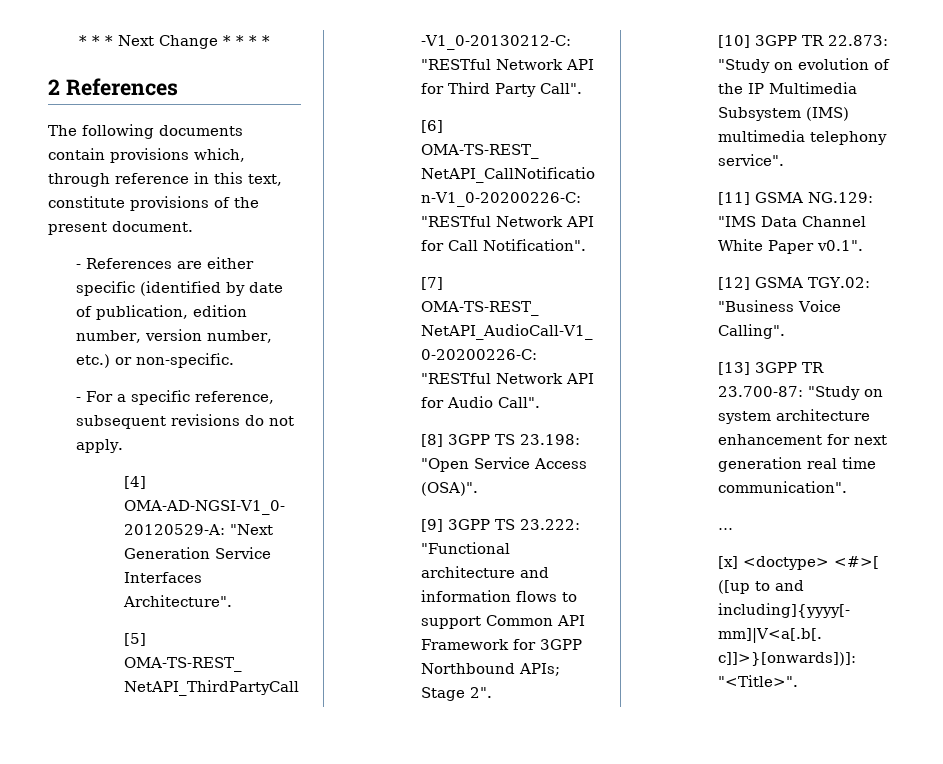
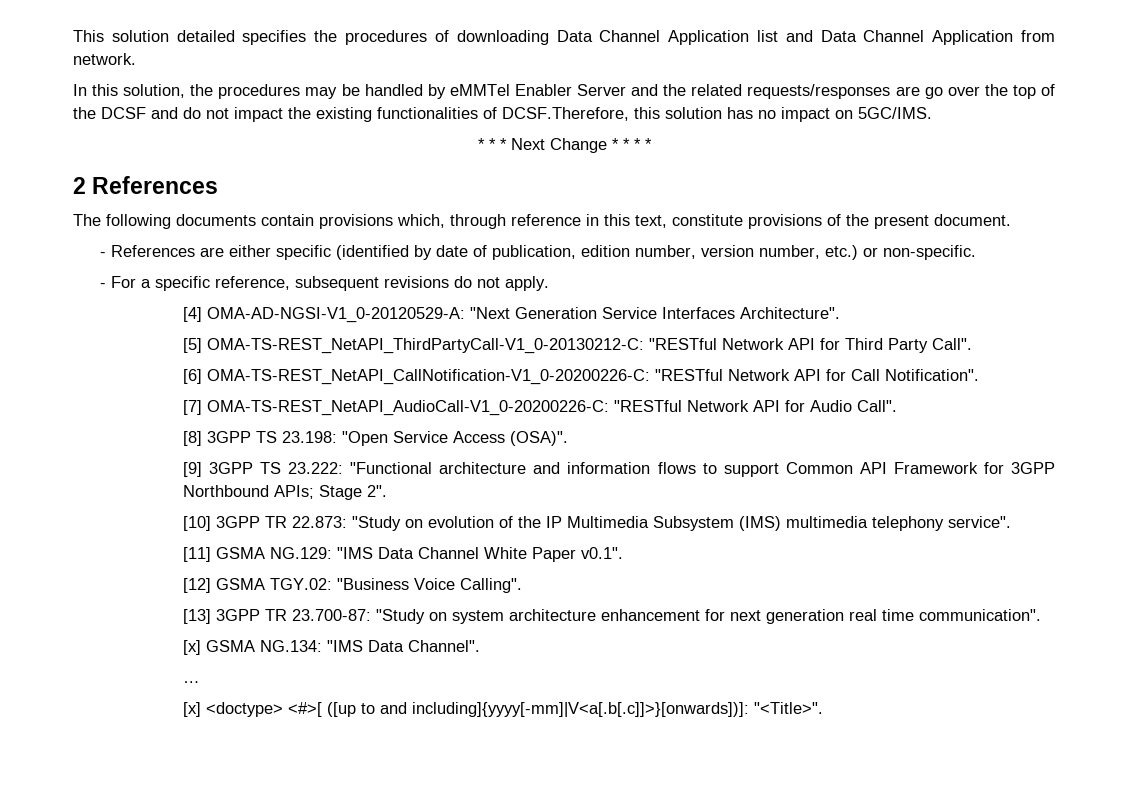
+ This solution detailed specifies the procedures of downloading Data Channel Application list and Data Channel Application from network.
+ In this solution, the procedures may be handled by eMMTel Enabler Server and the related requests/responses are go over the top of the DCSF and do not impact the existing functionalities of DCSF.Therefore, this solution has no impact on 5GC/IMS.
+ [x] GSMA NG.134: "IMS Data Channel".

